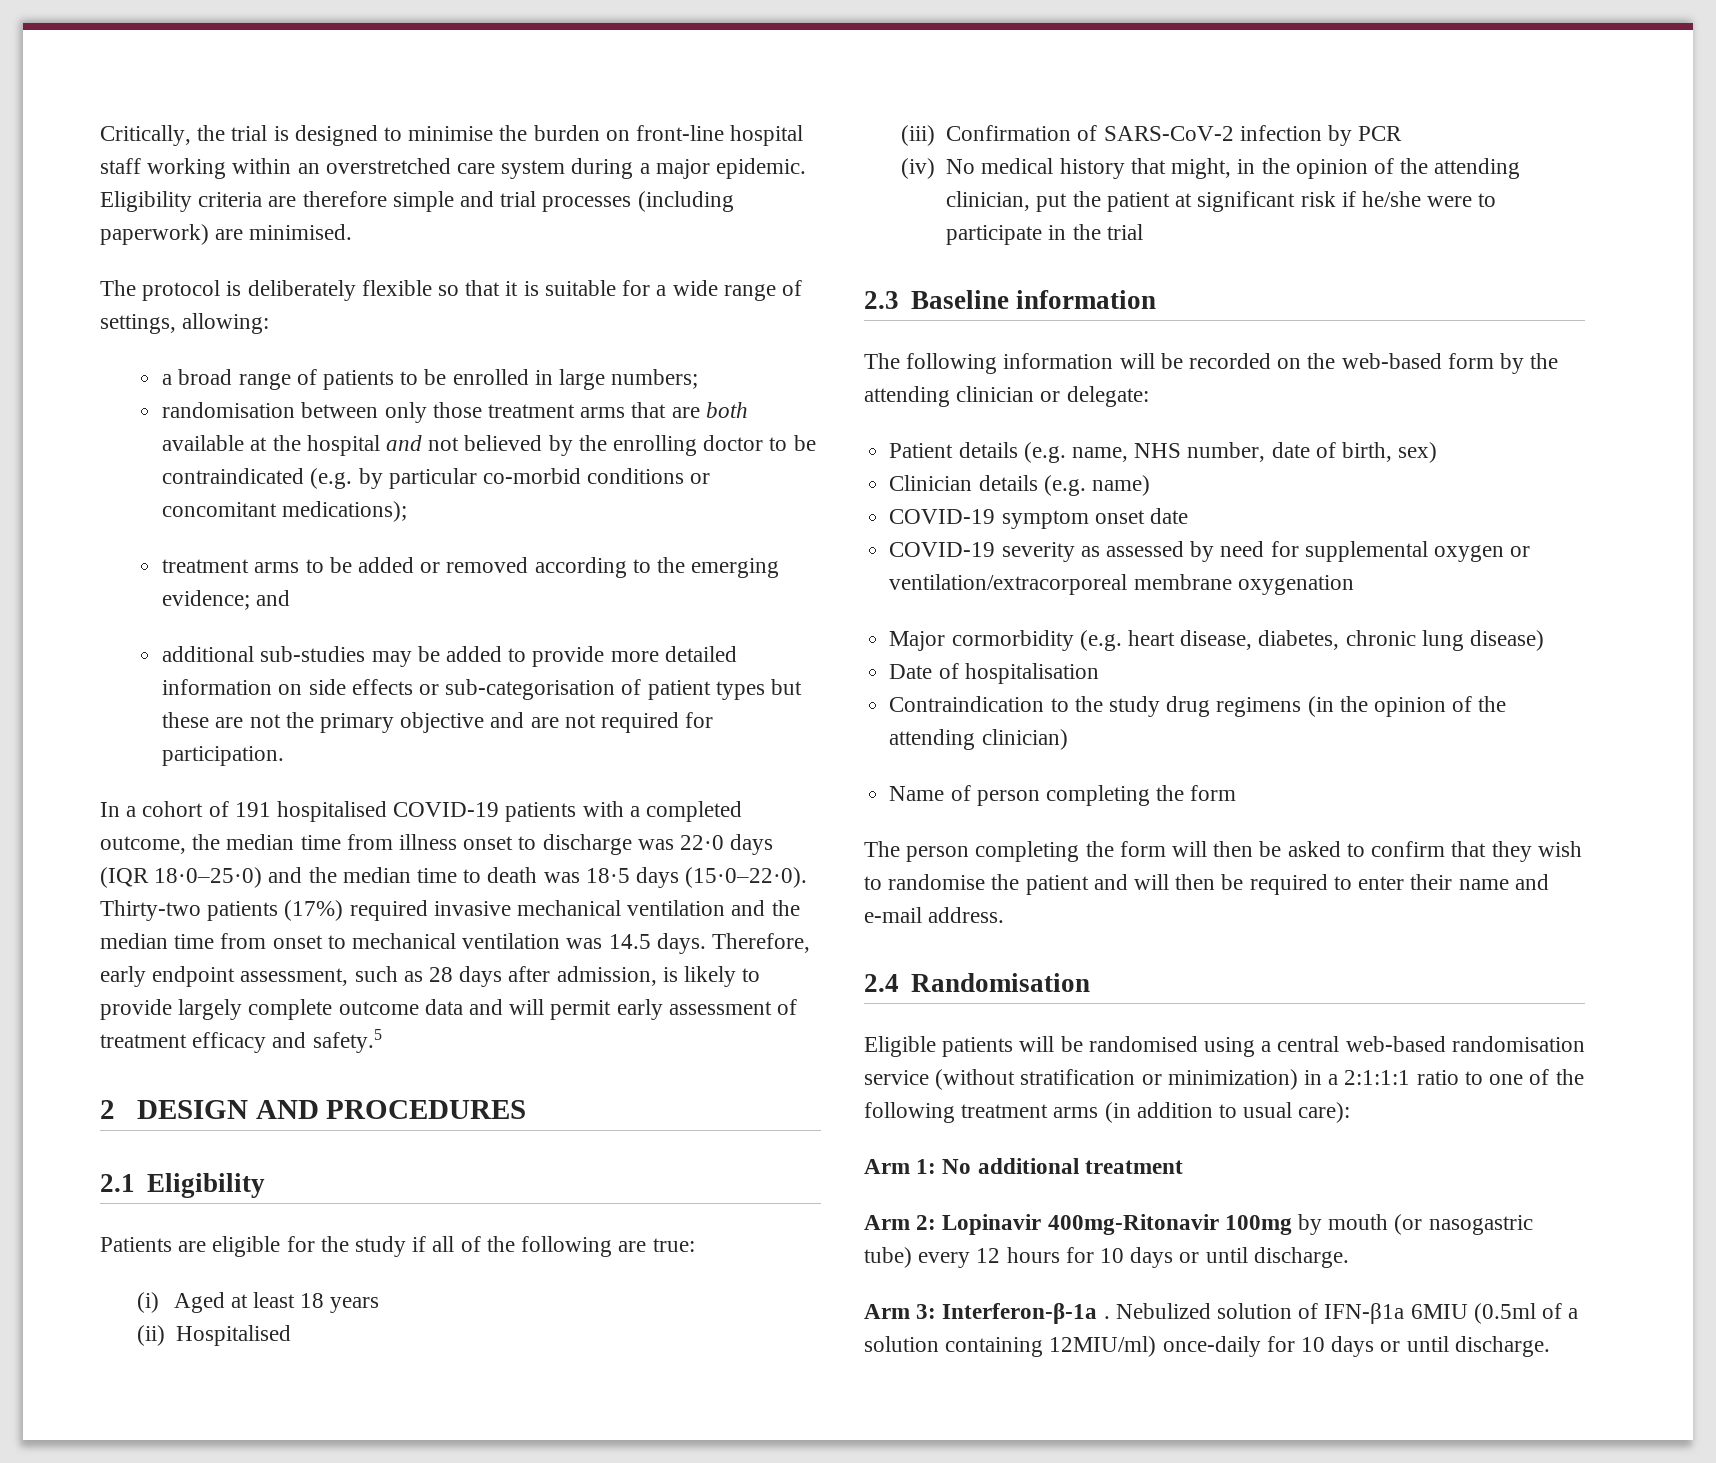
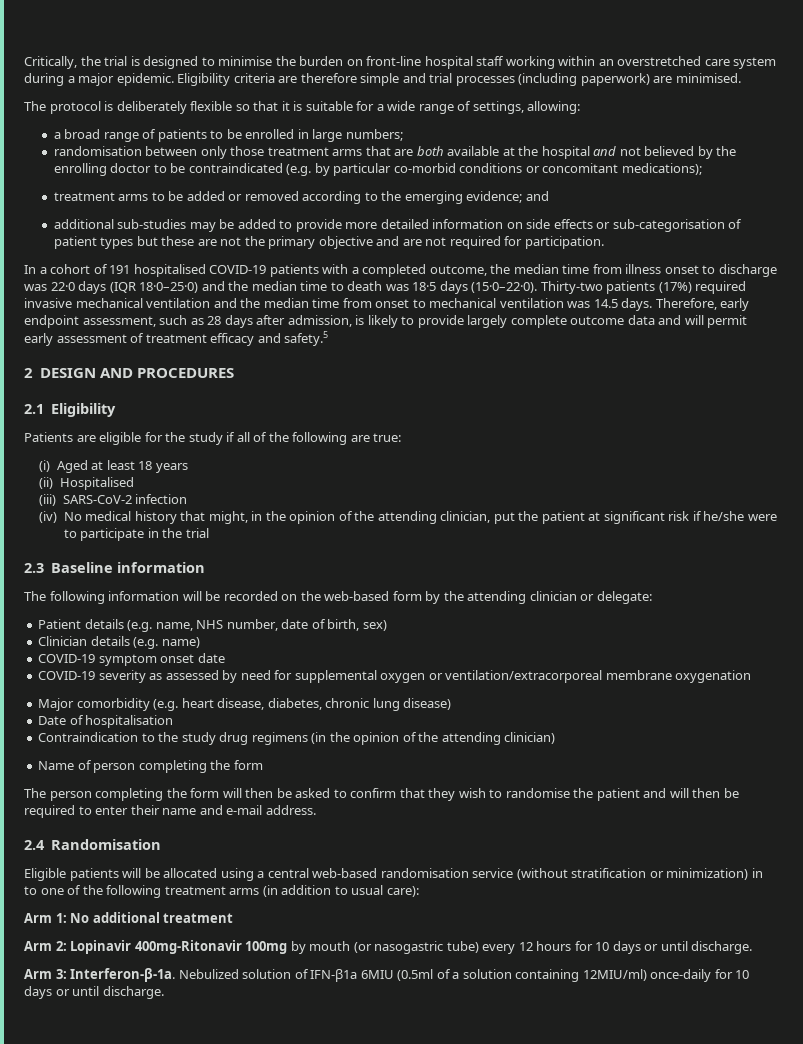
- (iii) Confirmation of SARS-CoV-2 infection by PCR
+ (iii) SARS-CoV-2 infection
- Major cormorbidity (e.g. heart disease, diabetes, chronic lung disease)
+ Major comorbidity (e.g. heart disease, diabetes, chronic lung disease)
- Eligible patients will be randomised using a central web-based randomisation service (without stratification or minimization) in a 2:1:1:1 ratio to one of the following treatment arms (in addition to usual care):
+ Eligible patients will be allocated using a central web-based randomisation service (without stratification or minimization) in to one of the following treatment arms (in addition to usual care):
- Arm 3: Interferon-β-1a .
+ Arm 3: Interferon-β-1a.

